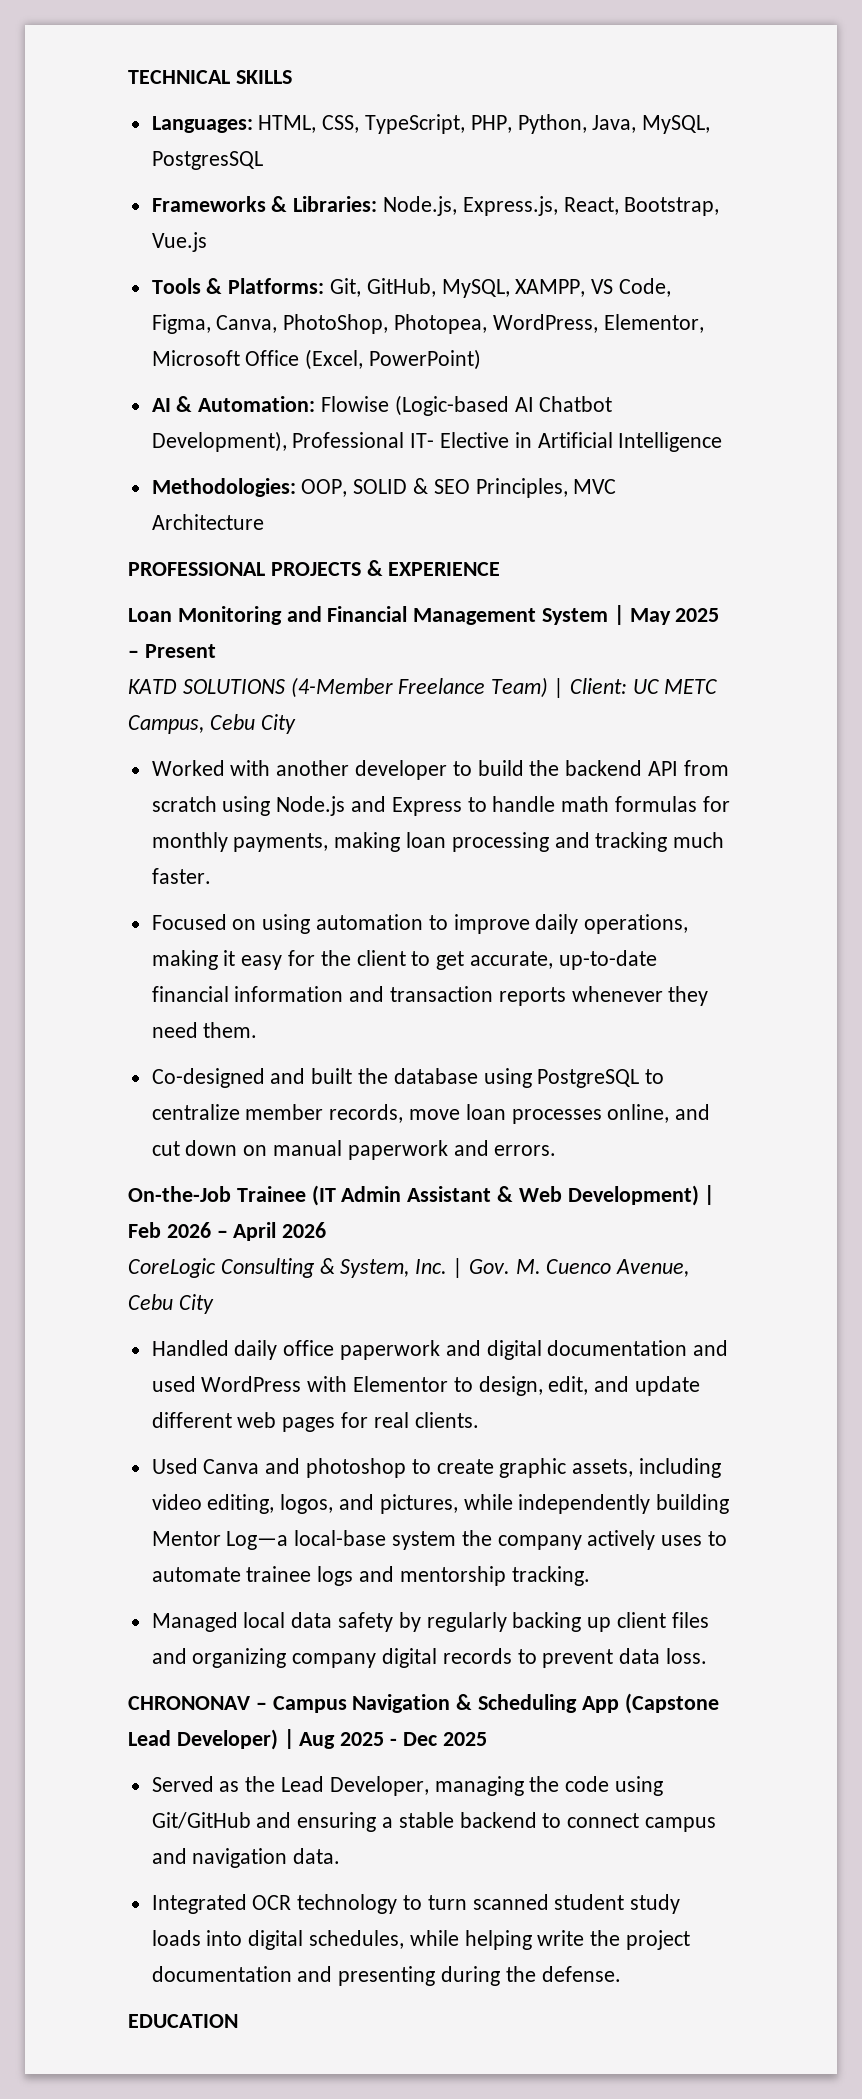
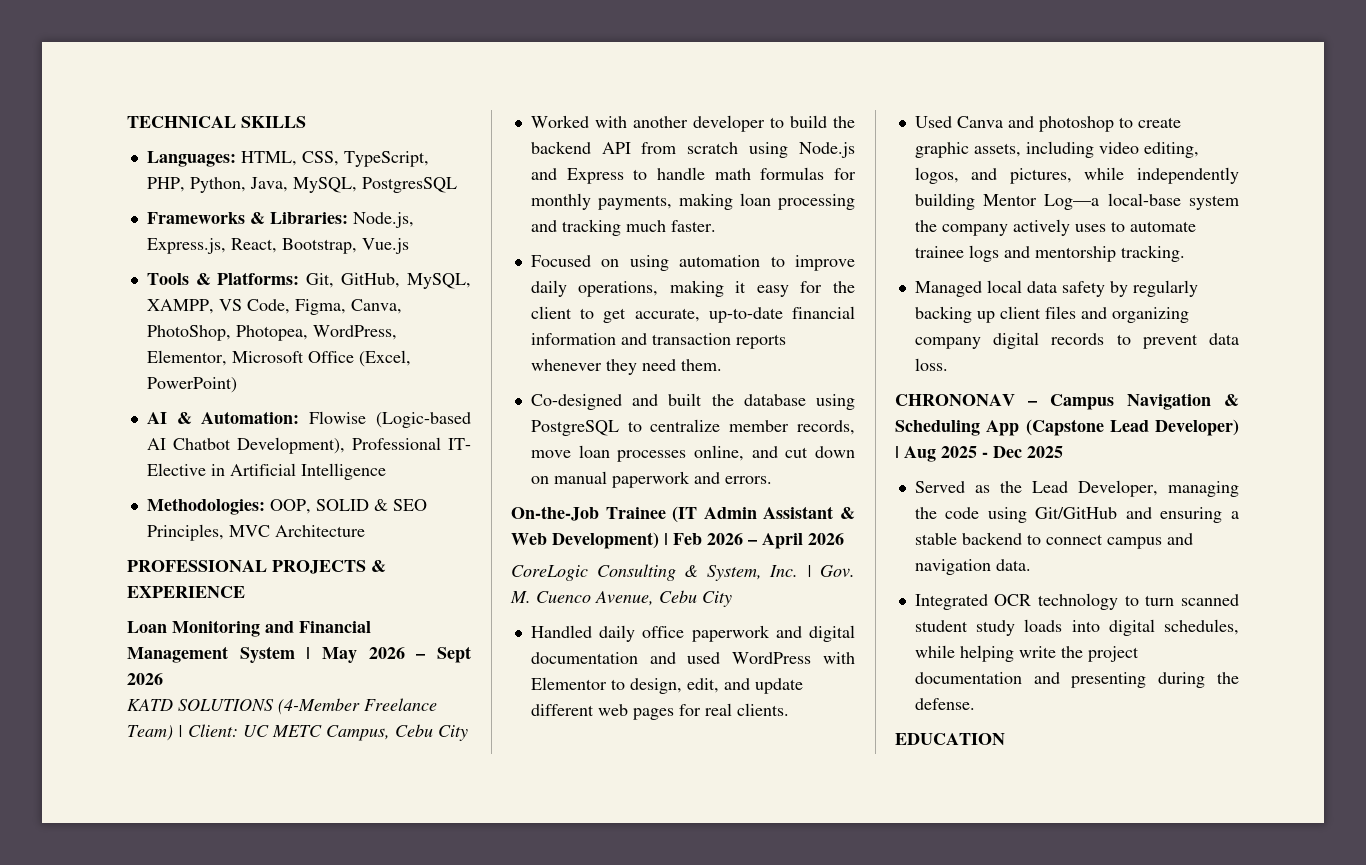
- Loan Monitoring and Financial Management System | May 2025 – Present
+ Loan Monitoring and Financial Management System | May 2026 – Sept 2026

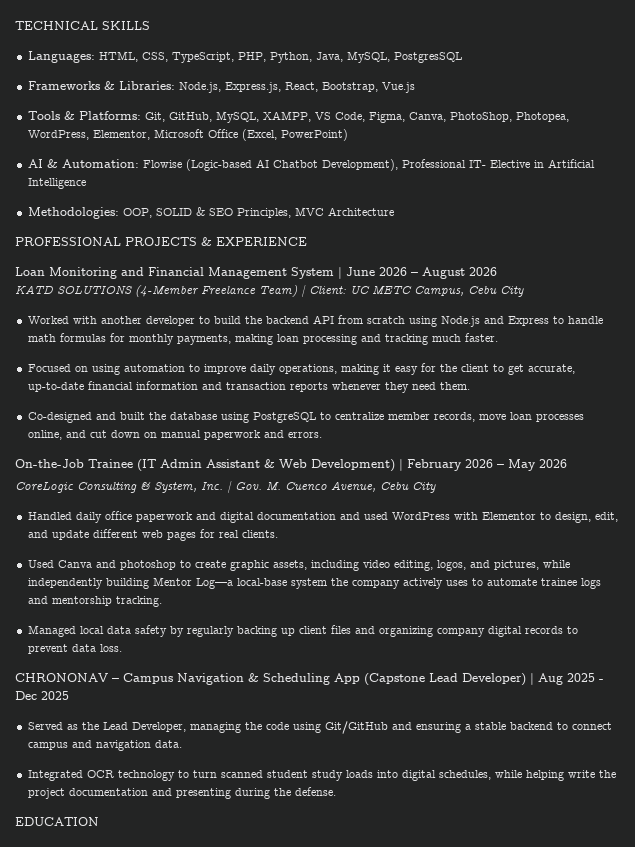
- Loan Monitoring and Financial Management System | May 2026 – Sept 2026
+ Loan Monitoring and Financial Management System | June 2026 – August 2026
- On-the-Job Trainee (IT Admin Assistant & Web Development) | Feb 2026 – April 2026
+ On-the-Job Trainee (IT Admin Assistant & Web Development) | February 2026 – May 2026

